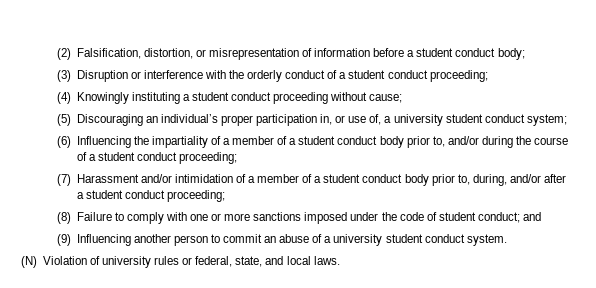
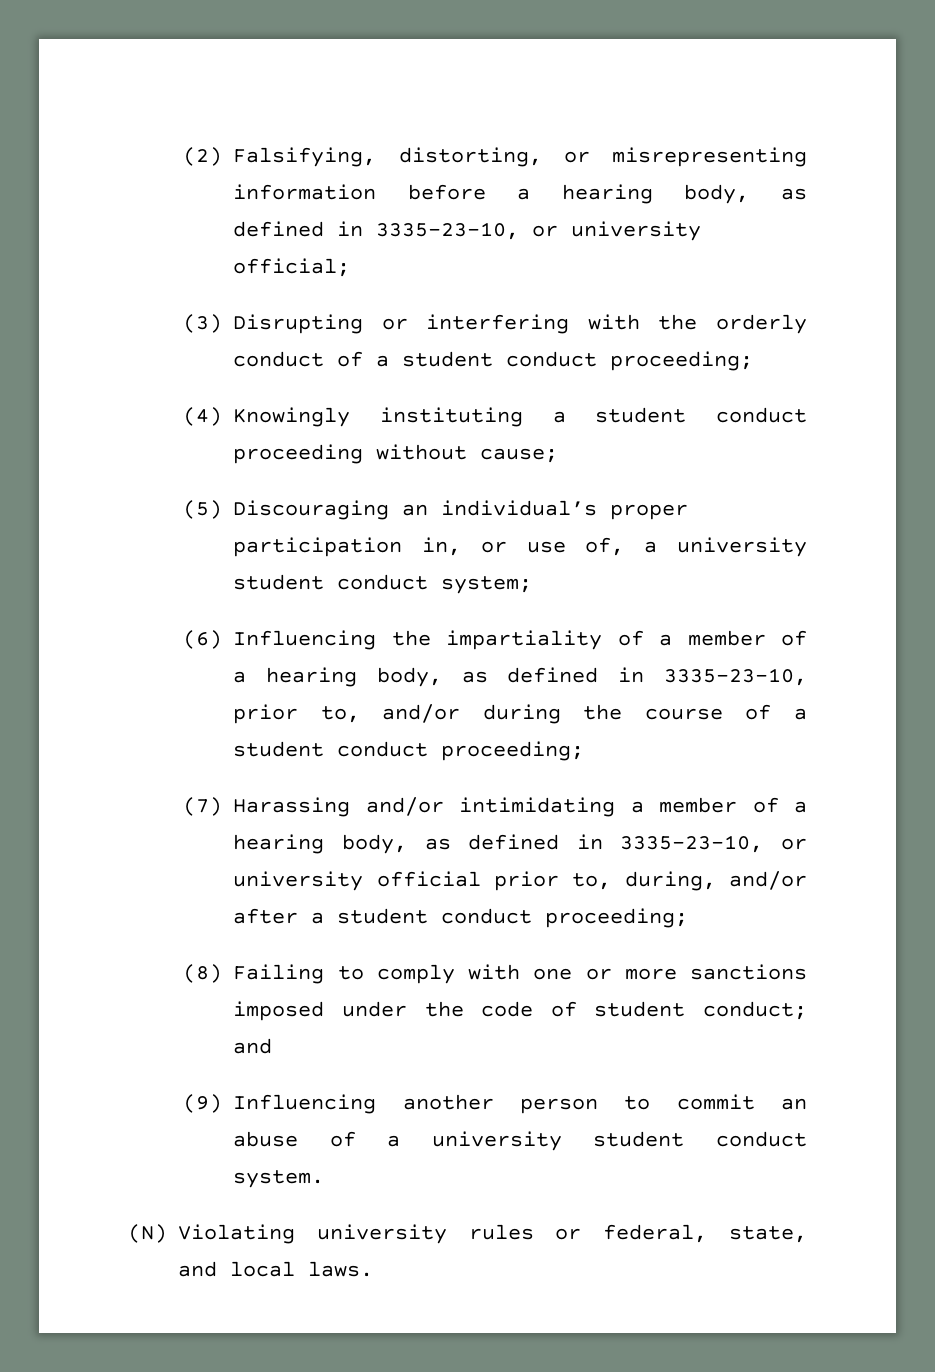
- (2) Falsification, distortion, or misrepresentation of information before a student conduct body;
- (3) Disruption or interference with the orderly conduct of a student conduct proceeding;
+ (2) Falsifying, distorting, or misrepresenting information before a hearing body, as defined in 3335-23-10, or university official;
+ (3) Disrupting or interfering with the orderly conduct of a student conduct proceeding;
- (6) Influencing the impartiality of a member of a student conduct body prior to, and/or during the course of a student conduct proceeding;
+ (6) Influencing the impartiality of a member of a hearing body, as defined in 3335-23-10, prior to, and/or during the course of a student conduct proceeding;
- (7) Harassment and/or intimidation of a member of a student conduct body prior to, during, and/or after a student conduct proceeding;
+ (7) Harassing and/or intimidating a member of a hearing body, as defined in 3335-23-10, or university official prior to, during, and/or after a student conduct proceeding;
- (8) Failure to comply with one or more sanctions imposed under the code of student conduct; and
+ (8) Failing to comply with one or more sanctions imposed under the code of student conduct; and
- (N) Violation of university rules or federal, state, and local laws.
+ (N) Violating university rules or federal, state, and local laws.

